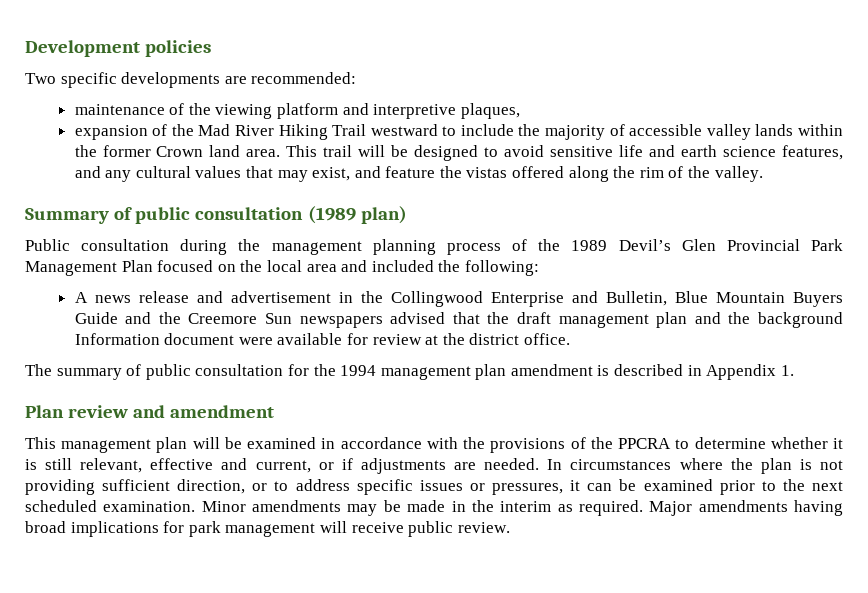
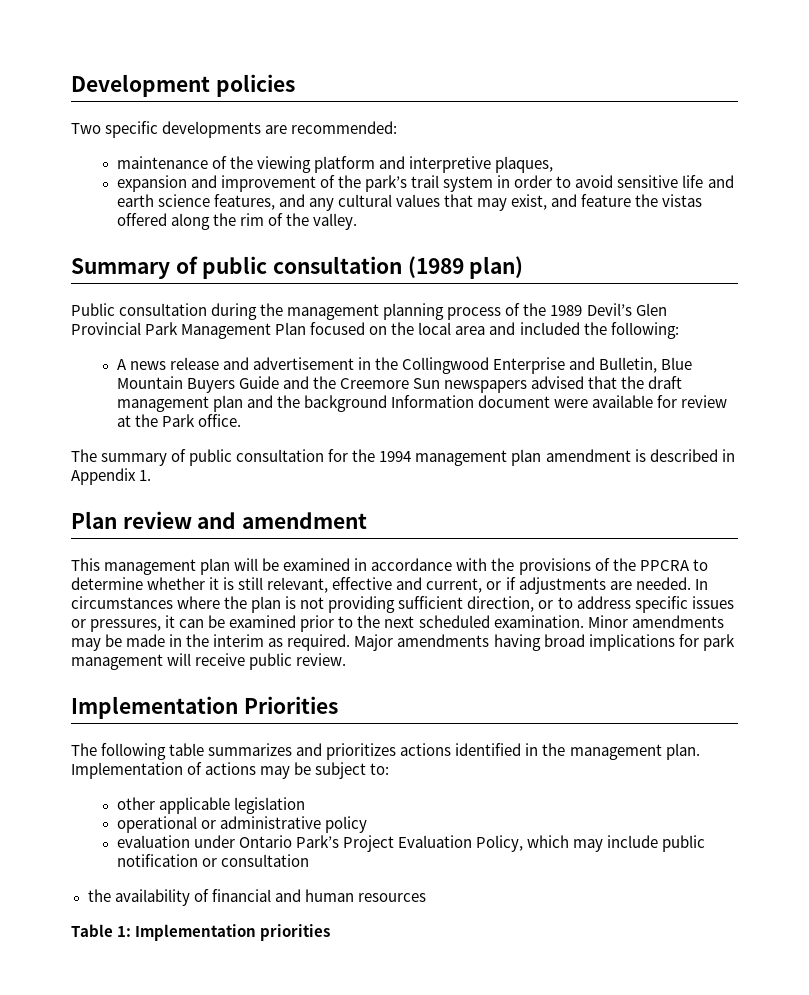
- expansion of the Mad River Hiking Trail westward to include the majority of accessible valley lands within the former Crown land area. This trail will be designed to avoid sensitive life and earth science features, and any cultural values that may exist, and feature the vistas offered along the rim of the valley.
+ expansion and improvement of the park’s trail system in order to avoid sensitive life and earth science features, and any cultural values that may exist, and feature the vistas offered along the rim of the valley.
- A news release and advertisement in the Collingwood Enterprise and Bulletin, Blue Mountain Buyers Guide and the Creemore Sun newspapers advised that the draft management plan and the background Information document were available for review at the district office.
+ A news release and advertisement in the Collingwood Enterprise and Bulletin, Blue Mountain Buyers Guide and the Creemore Sun newspapers advised that the draft management plan and the background Information document were available for review at the Park office.
+ Implementation Priorities
+ The following table summarizes and prioritizes actions identified in the management plan. Implementation of actions may be subject to:
+ other applicable legislation
+ operational or administrative policy
+ evaluation under Ontario Park’s Project Evaluation Policy, which may include public notification or consultation
+ the availability of financial and human resources
+ Table 1: Implementation priorities

